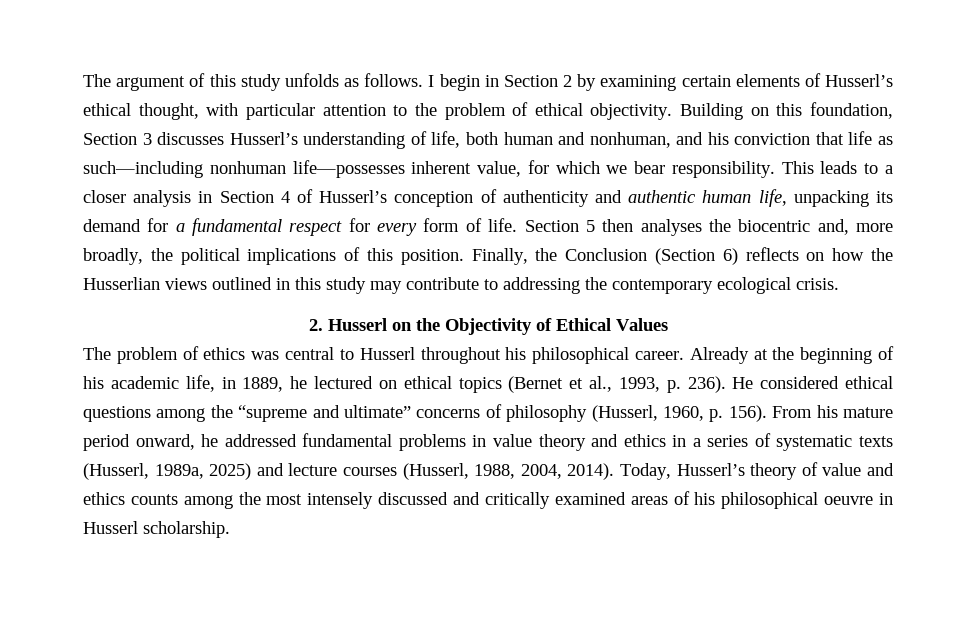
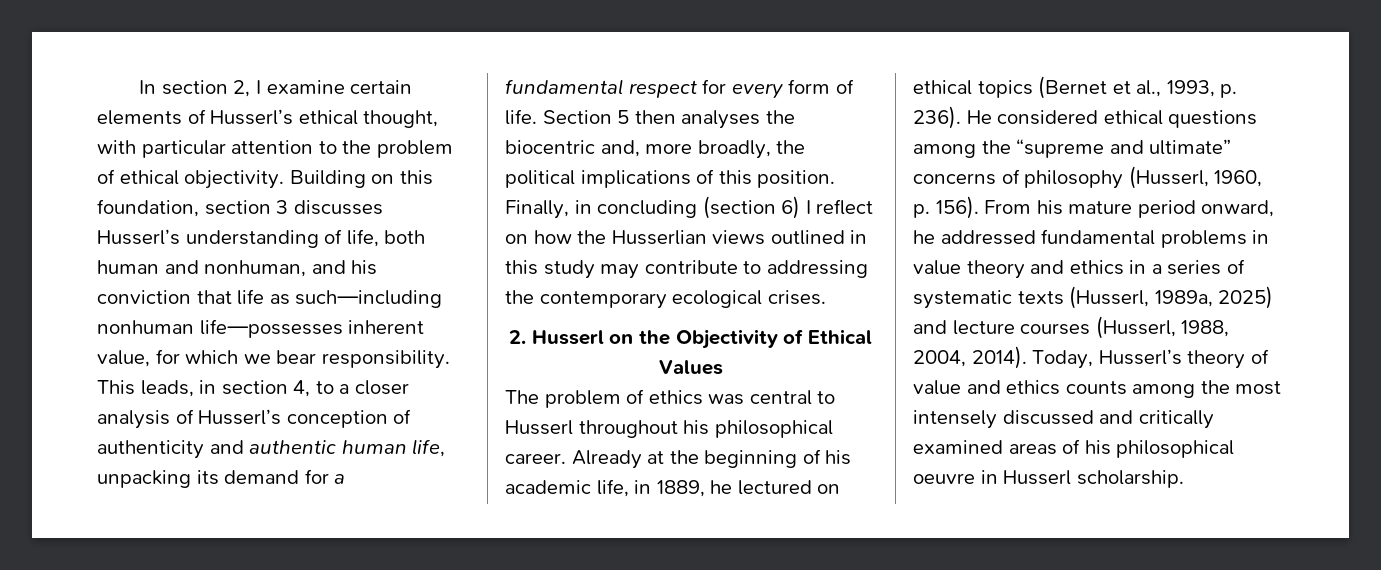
- The argument of this study unfolds as follows. I begin in Section 2 by examining certain elements of Husserl’s ethical thought, with particular attention to the problem of ethical objectivity.
+ In section 2, I examine certain elements of Husserl’s ethical thought, with particular attention to the problem of ethical objectivity.
- Building on this foundation, Section 3 discusses Husserl’s understanding of life, both human and nonhuman, and his conviction that life as such—including nonhuman life—possesses inherent value, for which we bear responsibility.
+ Building on this foundation, section 3 discusses Husserl’s understanding of life, both human and nonhuman, and his conviction that life as such—including nonhuman life—possesses inherent value, for which we bear responsibility.
- This leads to a closer analysis in Section 4 of Husserl’s conception of authenticity and authentic human life, unpacking its demand for a fundamental respect for every form of life.
+ This leads, in section 4, to a closer analysis of Husserl’s conception of authenticity and authentic human life, unpacking its demand for a fundamental respect for every form of life.
- Finally, the Conclusion (Section 6) reflects on how the Husserlian views outlined in this study may contribute to addressing the contemporary ecological crisis.
+ Finally, in concluding (section 6) I reflect on how the Husserlian views outlined in this study may contribute to addressing the contemporary ecological crises.

